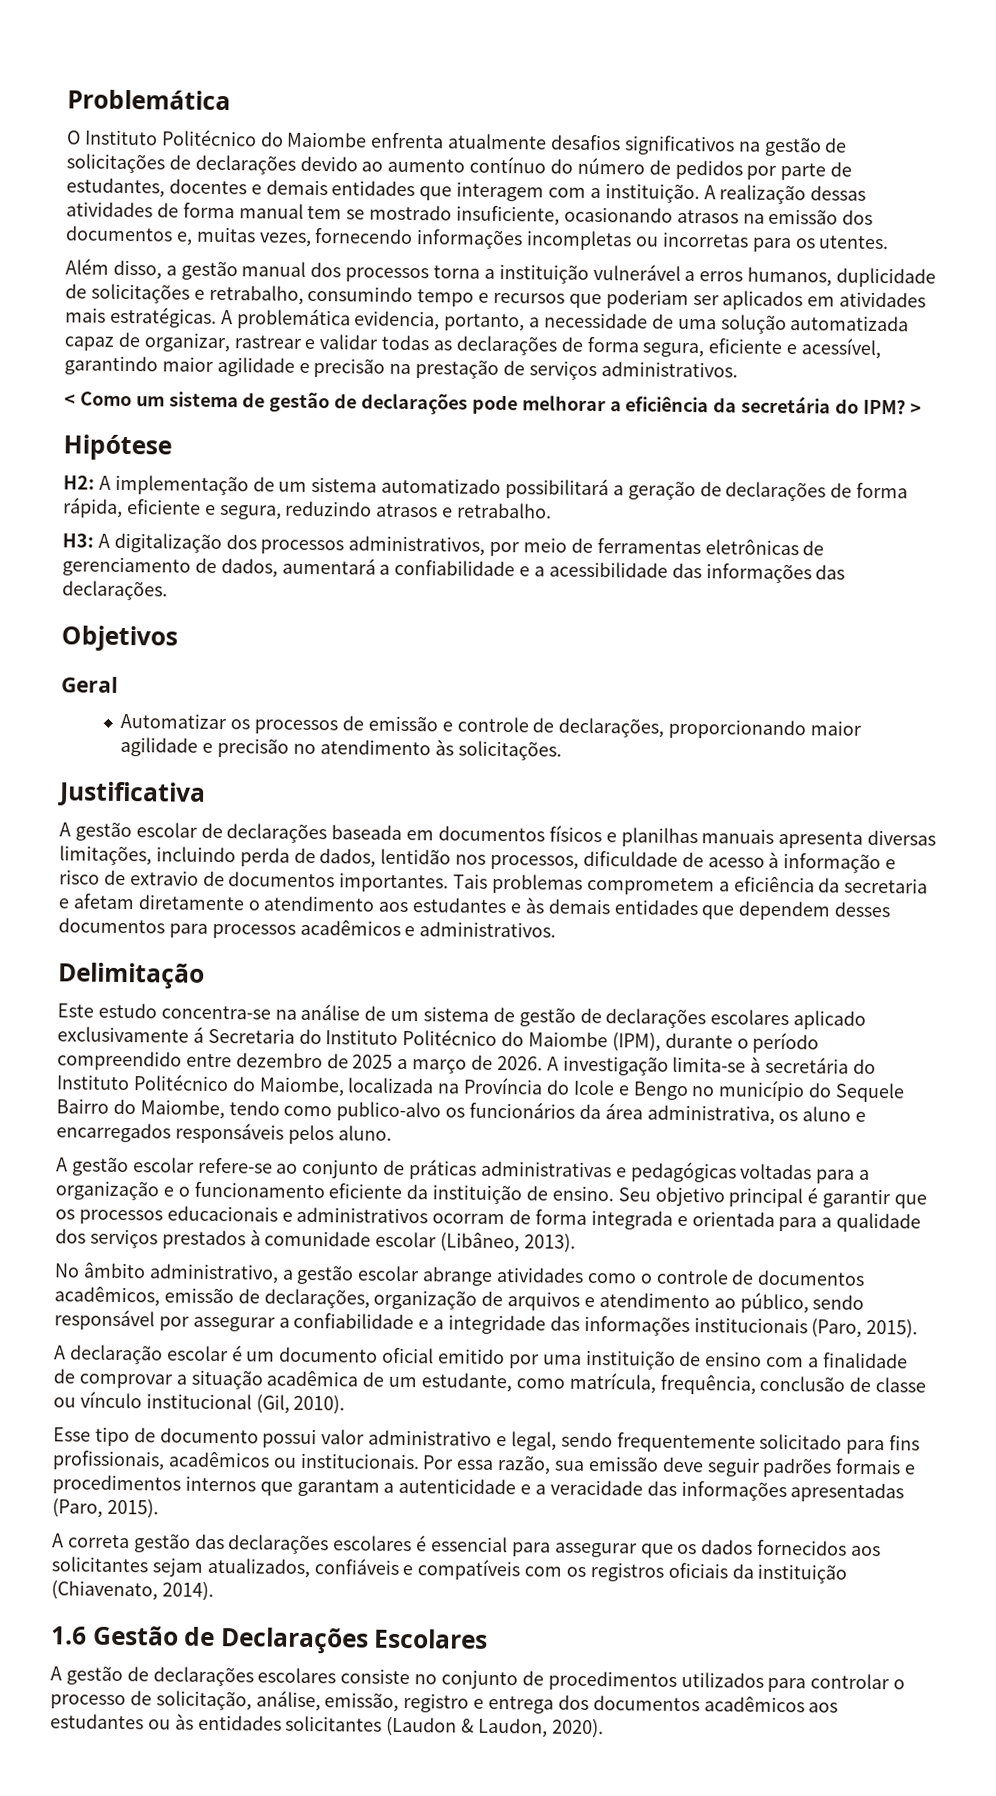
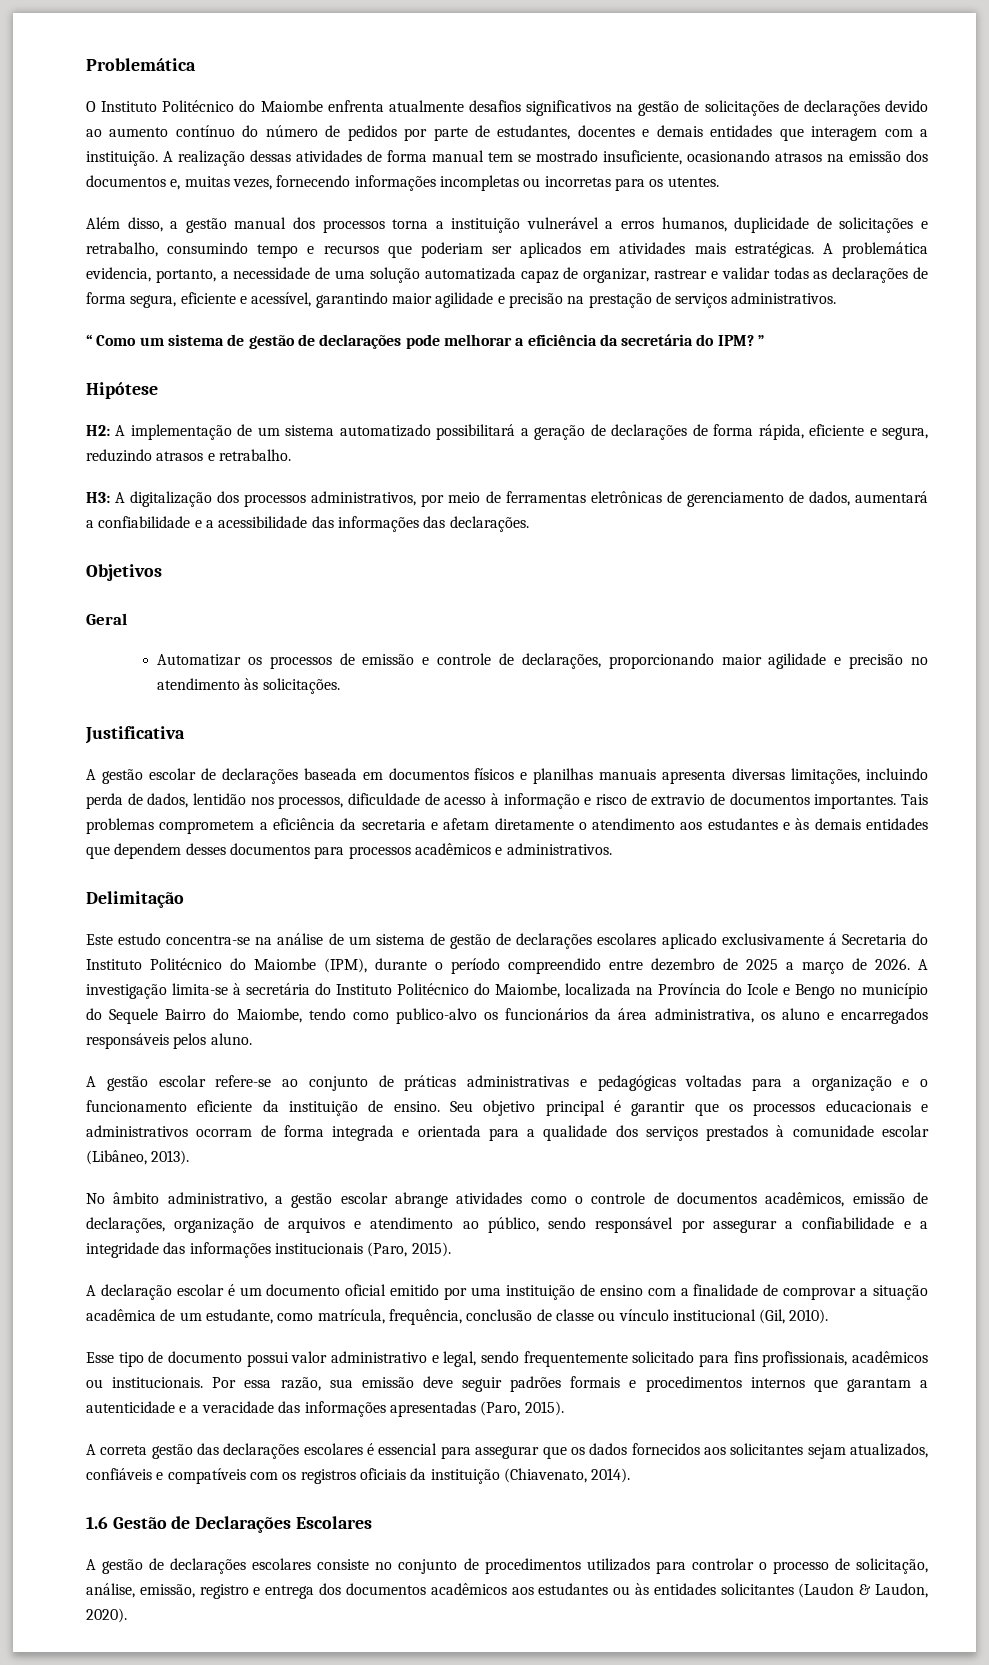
- < Como um sistema de gestão de declarações pode melhorar a eficiência da secretária do IPM? >
+ “ Como um sistema de gestão de declarações pode melhorar a eficiência da secretária do IPM? ”

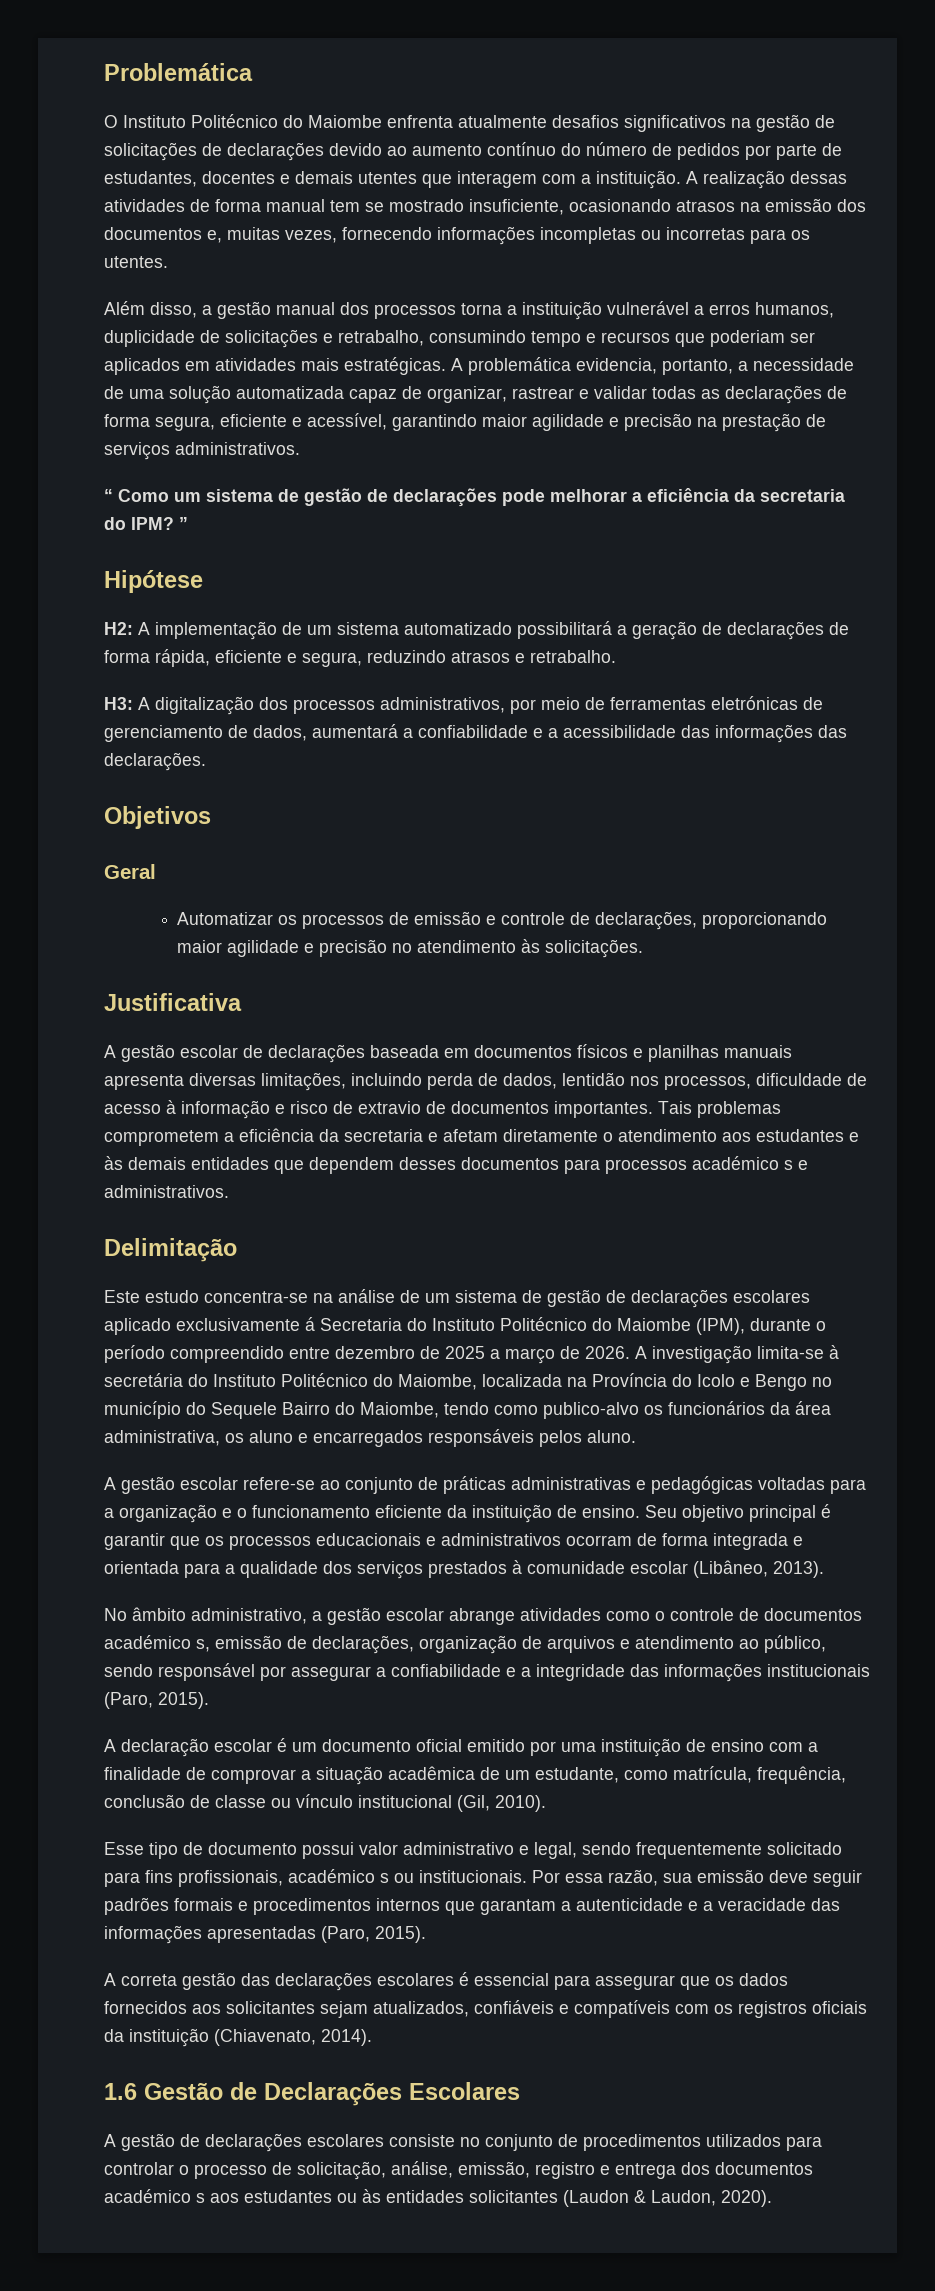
- O Instituto Politécnico do Maiombe enfrenta atualmente desafios significativos na gestão de solicitações de declarações devido ao aumento contínuo do número de pedidos por parte de estudantes, docentes e demais entidades que interagem com a instituição.
+ O Instituto Politécnico do Maiombe enfrenta atualmente desafios significativos na gestão de solicitações de declarações devido ao aumento contínuo do número de pedidos por parte de estudantes, docentes e demais utentes que interagem com a instituição.
- “ Como um sistema de gestão de declarações pode melhorar a eficiência da secretária do IPM? ”
+ “ Como um sistema de gestão de declarações pode melhorar a eficiência da secretaria do IPM? ”
- H3: A digitalização dos processos administrativos, por meio de ferramentas eletrônicas de gerenciamento de dados, aumentará a confiabilidade e a acessibilidade das informações das declarações.
+ H3: A digitalização dos processos administrativos, por meio de ferramentas eletrónicas de gerenciamento de dados, aumentará a confiabilidade e a acessibilidade das informações das declarações.
- Tais problemas comprometem a eficiência da secretaria e afetam diretamente o atendimento aos estudantes e às demais entidades que dependem desses documentos para processos acadêmicos e administrativos.
+ Tais problemas comprometem a eficiência da secretaria e afetam diretamente o atendimento aos estudantes e às demais entidades que dependem desses documentos para processos académico s e administrativos.
- A investigação limita-se à secretária do Instituto Politécnico do Maiombe, localizada na Província do Icole e Bengo no município do Sequele Bairro do Maiombe, tendo como publico-alvo os funcionários da área administrativa, os aluno e encarregados responsáveis pelos aluno.
+ A investigação limita-se à secretária do Instituto Politécnico do Maiombe, localizada na Província do Icolo e Bengo no município do Sequele Bairro do Maiombe, tendo como publico-alvo os funcionários da área administrativa, os aluno e encarregados responsáveis pelos aluno.
- No âmbito administrativo, a gestão escolar abrange atividades como o controle de documentos acadêmicos, emissão de declarações, organização de arquivos e atendimento ao público, sendo responsável por assegurar a confiabilidade e a integridade das informações institucionais (Paro, 2015).
+ No âmbito administrativo, a gestão escolar abrange atividades como o controle de documentos académico s, emissão de declarações, organização de arquivos e atendimento ao público, sendo responsável por assegurar a confiabilidade e a integridade das informações institucionais (Paro, 2015).
- Esse tipo de documento possui valor administrativo e legal, sendo frequentemente solicitado para fins profissionais, acadêmicos ou institucionais.
+ Esse tipo de documento possui valor administrativo e legal, sendo frequentemente solicitado para fins profissionais, académico s ou institucionais.
- A gestão de declarações escolares consiste no conjunto de procedimentos utilizados para controlar o processo de solicitação, análise, emissão, registro e entrega dos documentos acadêmicos aos estudantes ou às entidades solicitantes (Laudon & Laudon, 2020).
+ A gestão de declarações escolares consiste no conjunto de procedimentos utilizados para controlar o processo de solicitação, análise, emissão, registro e entrega dos documentos académico s aos estudantes ou às entidades solicitantes (Laudon & Laudon, 2020).

